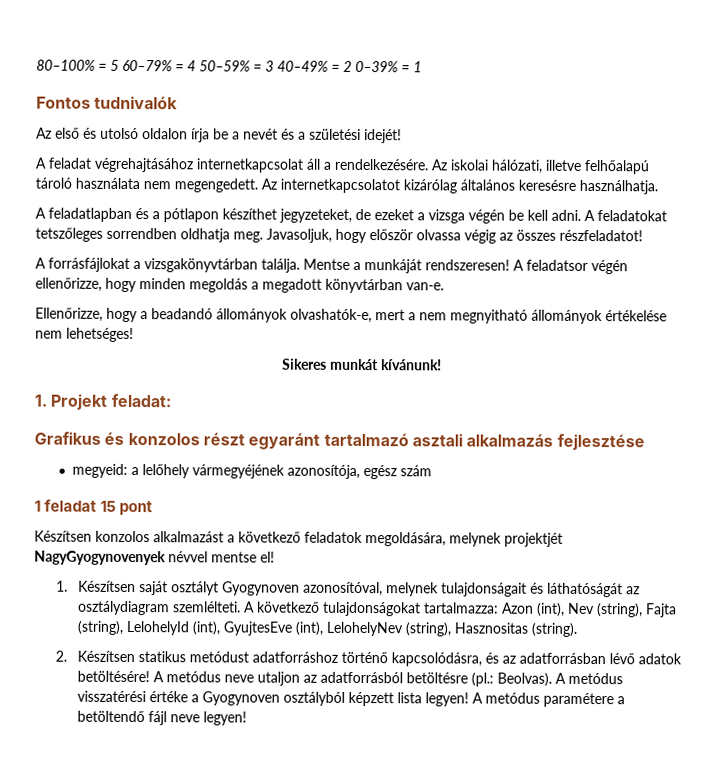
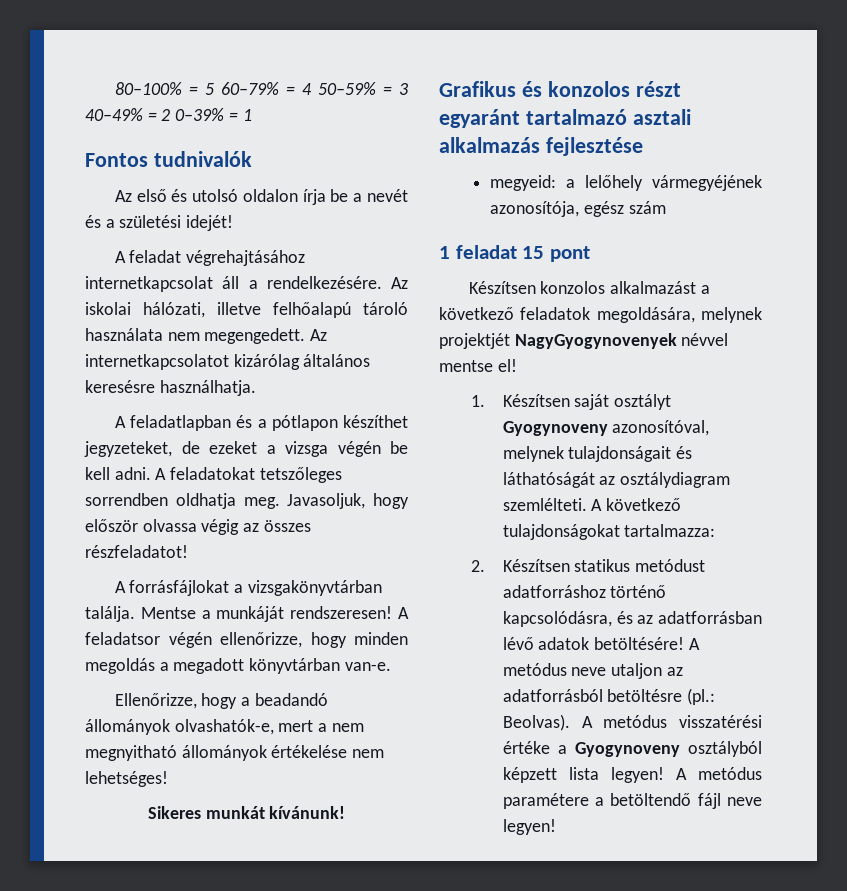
- 1. Projekt feladat:
- 1. Készítsen saját osztályt Gyogynoven azonosítóval, melynek tulajdonságait és láthatóságát az osztálydiagram szemlélteti.
+ 1. Készítsen saját osztályt Gyogynoveny azonosítóval, melynek tulajdonságait és láthatóságát az osztálydiagram szemlélteti.
- A következő tulajdonságokat tartalmazza: Azon (int), Nev (string), Fajta (string), LelohelyId (int), GyujtesEve (int), LelohelyNev (string), Hasznositas (string).
+ A következő tulajdonságokat tartalmazza:
- A metódus visszatérési értéke a Gyogynoven osztályból képzett lista legyen!
+ A metódus visszatérési értéke a Gyogynoveny osztályból képzett lista legyen!

